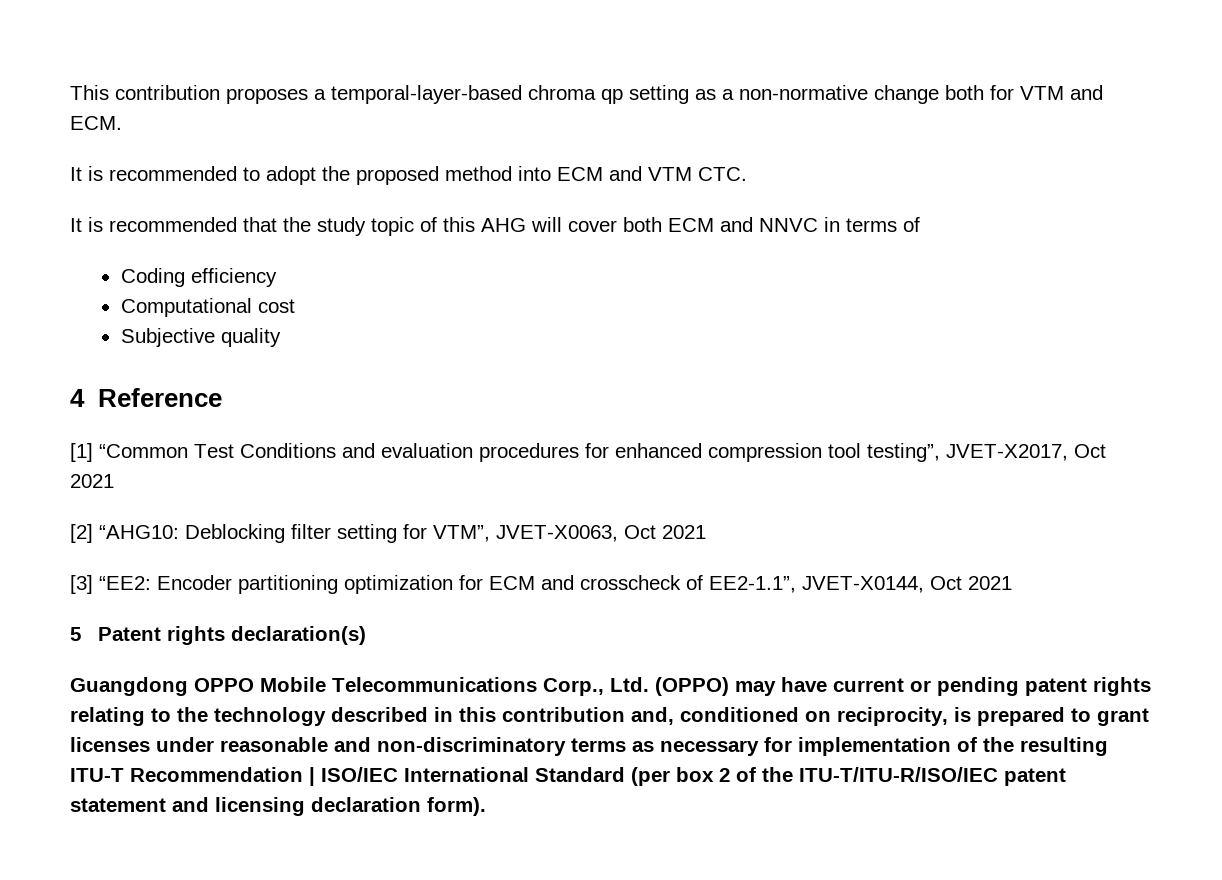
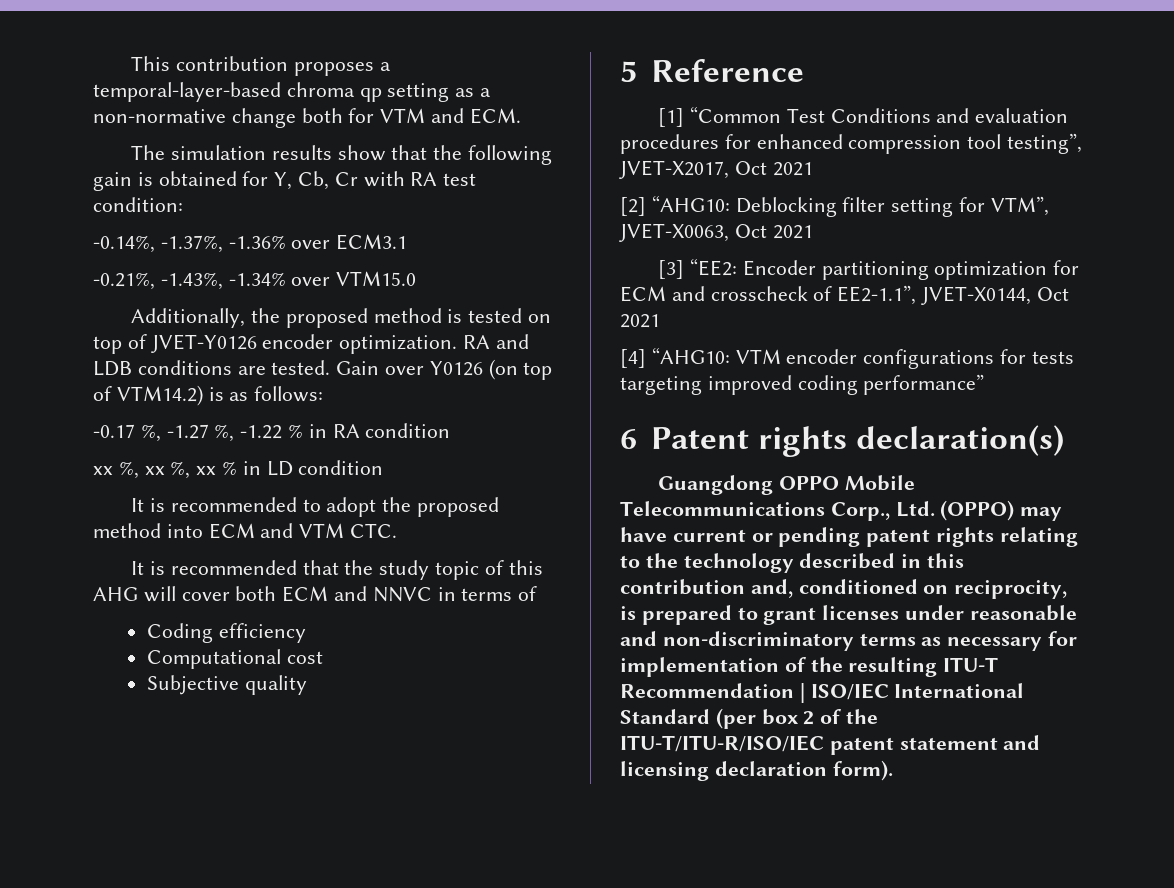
+ The simulation results show that the following gain is obtained for Y, Cb, Cr with RA test condition:
+ -0.14%, -1.37%, -1.36% over ECM3.1
+ -0.21%, -1.43%, -1.34% over VTM15.0
+ Additionally, the proposed method is tested on top of JVET-Y0126 encoder optimization. RA and LDB conditions are tested. Gain over Y0126 (on top of VTM14.2) is as follows:
+ -0.17 %, -1.27 %, -1.22 % in RA condition
+ xx %, xx %, xx % in LD condition
- 4 Reference
+ 5 Reference
- 5 Patent rights declaration(s)
+ [4] “AHG10: VTM encoder configurations for tests targeting improved coding performance”
+ 6 Patent rights declaration(s)

